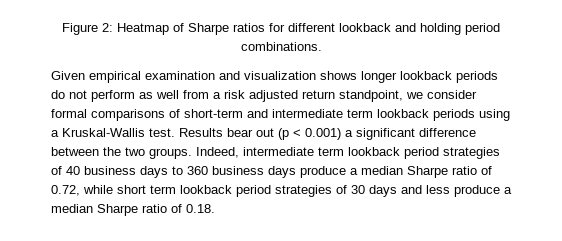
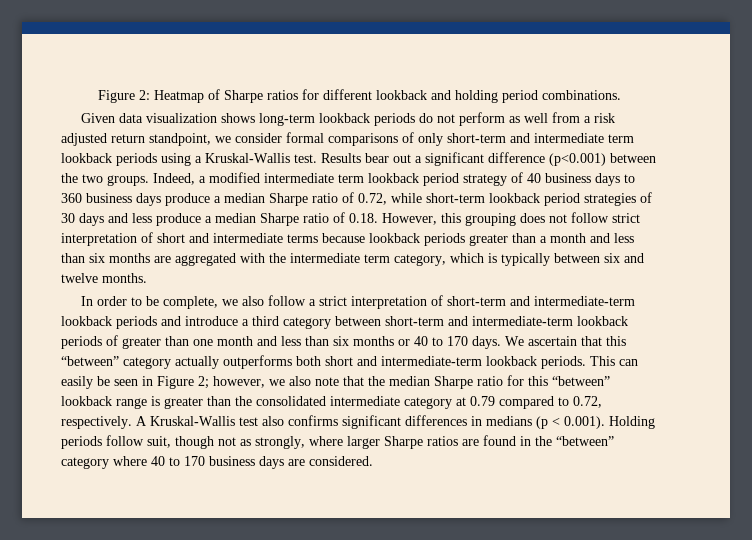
- Given empirical examination and visualization shows longer lookback periods do not perform as well from a risk adjusted return standpoint, we consider formal comparisons of short-term and intermediate term lookback periods using a Kruskal-Wallis test.
+ Given data visualization shows long-term lookback periods do not perform as well from a risk adjusted return standpoint, we consider formal comparisons of only short-term and intermediate term lookback periods using a Kruskal-Wallis test.
- Results bear out (p < 0.001) a significant difference between the two groups.
+ Results bear out a significant difference (p<0.001) between the two groups.
- Indeed, intermediate term lookback period strategies of 40 business days to 360 business days produce a median Sharpe ratio of 0.72, while short term lookback period strategies of 30 days and less produce a median Sharpe ratio of 0.18.
+ Indeed, a modified intermediate term lookback period strategy of 40 business days to 360 business days produce a median Sharpe ratio of 0.72, while short-term lookback period strategies of 30 days and less produce a median Sharpe ratio of 0.18. However, this grouping does not follow strict interpretation of short and intermediate terms because lookback periods greater than a month and less than six months are aggregated with the intermediate term category, which is typically between six and twelve months.
+ In order to be complete, we also follow a strict interpretation of short-term and intermediate-term lookback periods and introduce a third category between short-term and intermediate-term lookback periods of greater than one month and less than six months or 40 to 170 days. We ascertain that this “between” category actually outperforms both short and intermediate-term lookback periods. This can easily be seen in Figure 2; however, we also note that the median Sharpe ratio for this “between” lookback range is greater than the consolidated intermediate category at 0.79 compared to 0.72, respectively. A Kruskal-Wallis test also confirms significant differences in medians (p < 0.001). Holding periods follow suit, though not as strongly, where larger Sharpe ratios are found in the “between” category where 40 to 170 business days are considered.

